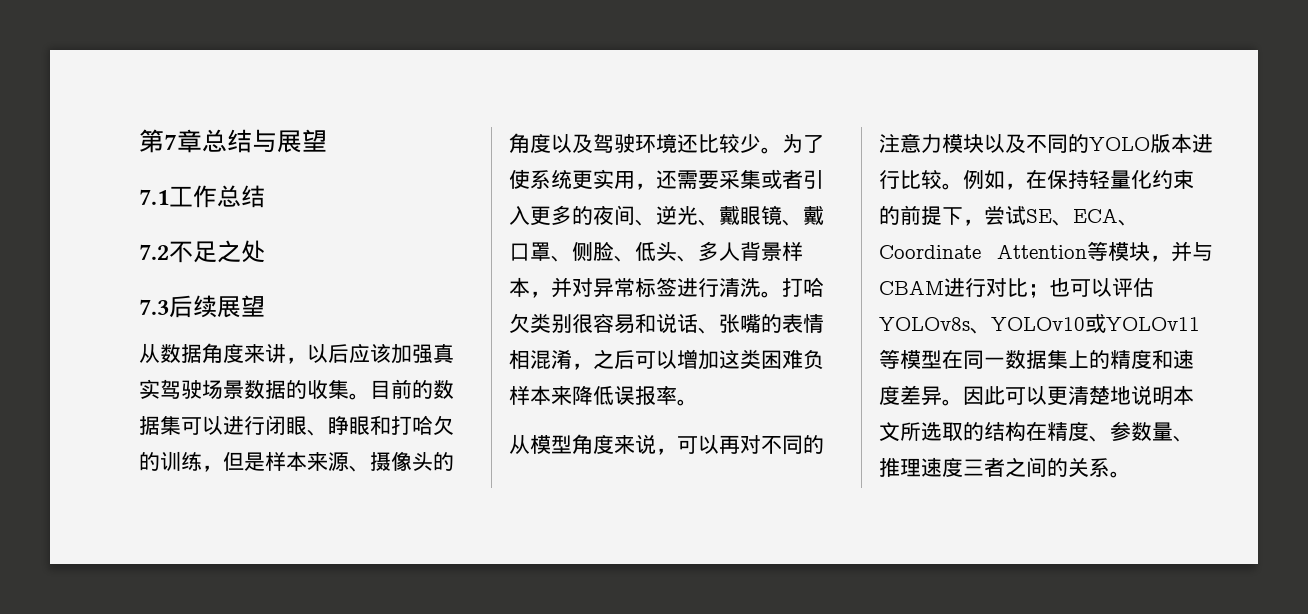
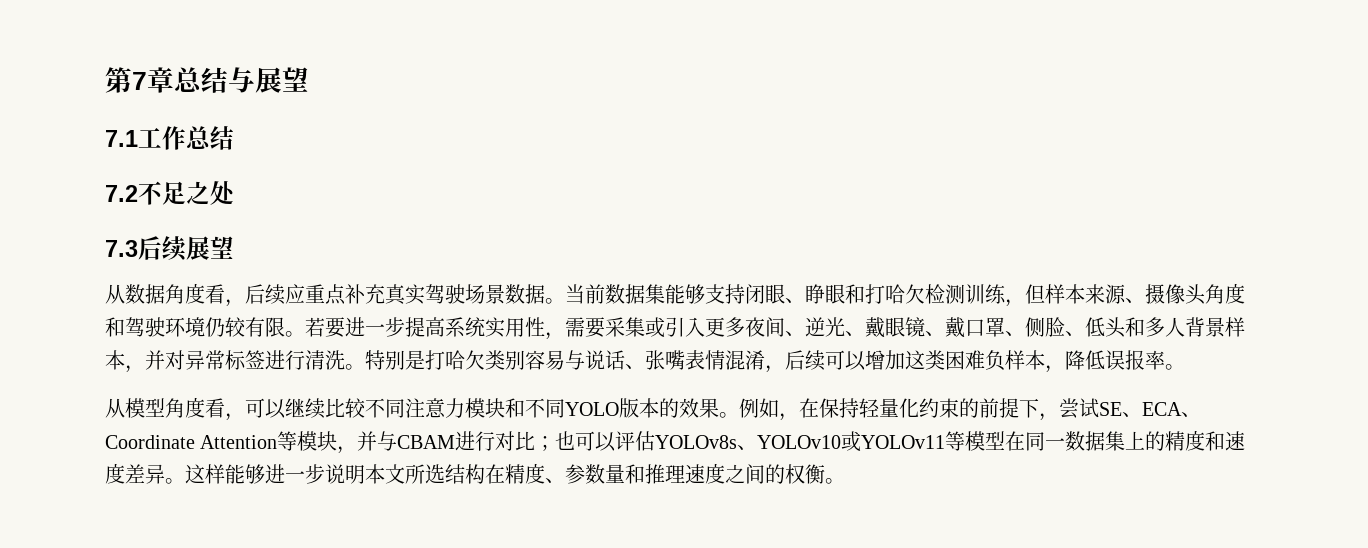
- 从数据角度来讲，以后应该加强真实驾驶场景数据的收集。目前的数据集可以进行闭眼、睁眼和打哈欠的训练，但是样本来源、摄像头的角度以及驾驶环境还比较少。为了使系统更实用，还需要采集或者引入更多的夜间、逆光、戴眼镜、戴口罩、侧脸、低头、多人背景样本，并对异常标签进行清洗。
+ 从数据角度看，后续应重点补充真实驾驶场景数据。当前数据集能够支持闭眼、睁眼和打哈欠检测训练，但样本来源、摄像头角度和驾驶环境仍较有限。若要进一步提高系统实用性，需要采集或引入更多夜间、逆光、戴眼镜、戴口罩、侧脸、低头和多人背景样本，并对异常标签进行清洗。
- 打哈欠类别很容易和说话、张嘴的表情相混淆，之后可以增加这类困难负样本来降低误报率。
+ 特别是打哈欠类别容易与说话、张嘴表情混淆，后续可以增加这类困难负样本，降低误报率。
- 从模型角度来说，可以再对不同的注意力模块以及不同的YOLO版本进行比较。
+ 从模型角度看，可以继续比较不同注意力模块和不同YOLO版本的效果。
- 因此可以更清楚地说明本文所选取的结构在精度、参数量、推理速度三者之间的关系。
+ 这样能够进一步说明本文所选结构在精度、参数量和推理速度之间的权衡。

